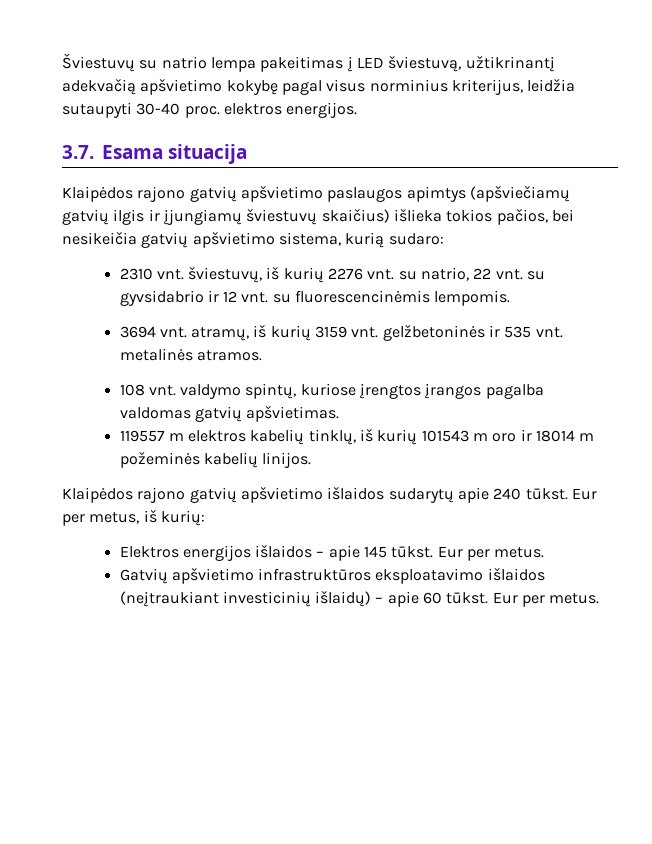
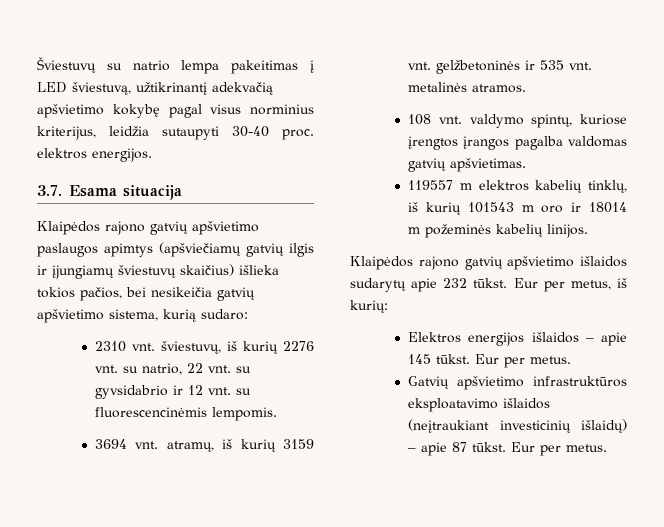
- Klaipėdos rajono gatvių apšvietimo išlaidos sudarytų apie 240 tūkst.
+ Klaipėdos rajono gatvių apšvietimo išlaidos sudarytų apie 232 tūkst.
- Gatvių apšvietimo infrastruktūros eksploatavimo išlaidos (neįtraukiant investicinių išlaidų) – apie 60 tūkst.
+ Gatvių apšvietimo infrastruktūros eksploatavimo išlaidos (neįtraukiant investicinių išlaidų) – apie 87 tūkst.

